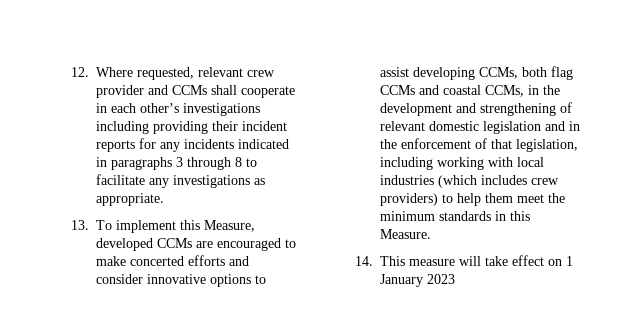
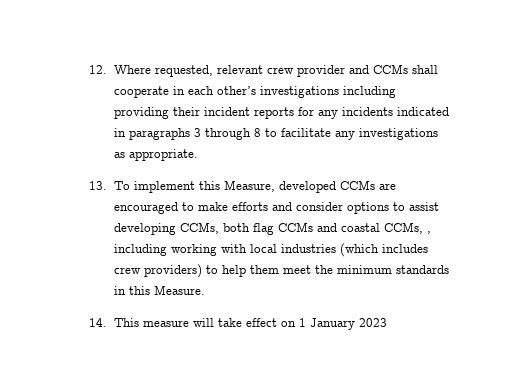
- 13. To implement this Measure, developed CCMs are encouraged to make concerted efforts and consider innovative options to assist developing CCMs, both flag CCMs and coastal CCMs, in the development and strengthening of relevant domestic legislation and in the enforcement of that legislation, including working with local industries (which includes crew providers) to help them meet the minimum standards in this Measure.
+ 13. To implement this Measure, developed CCMs are encouraged to make efforts and consider options to assist developing CCMs, both flag CCMs and coastal CCMs, , including working with local industries (which includes crew providers) to help them meet the minimum standards in this Measure.

